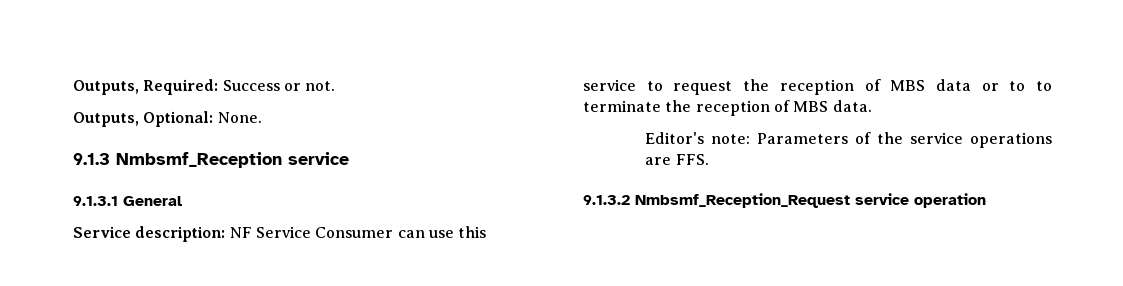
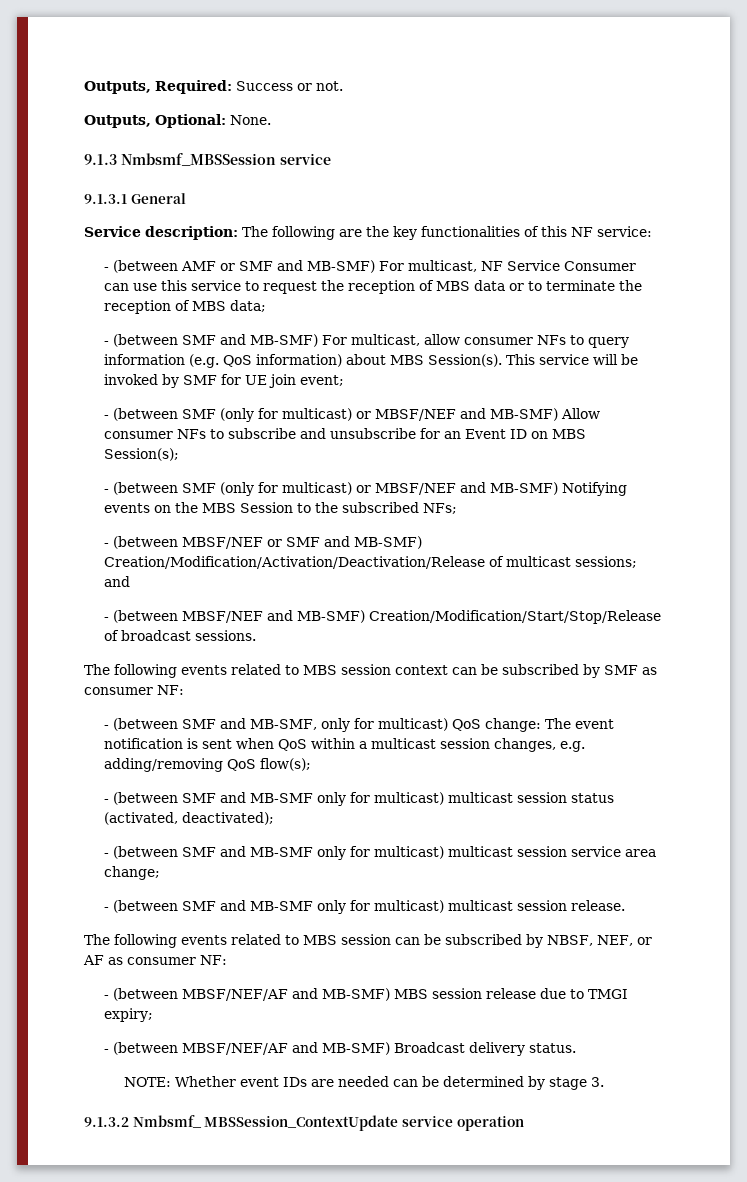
- 9.1.3 Nmbsmf_Reception service
+ 9.1.3 Nmbsmf_MBSSession service
- Service description: NF Service Consumer can use this service to request the reception of MBS data or to to terminate the reception of MBS data.
- Editor's note: Parameters of the service operations are FFS.
+ Service description: The following are the key functionalities of this NF service:
+ - (between AMF or SMF and MB-SMF) For multicast, NF Service Consumer can use this service to request the reception of MBS data or to terminate the reception of MBS data;
+ - (between SMF and MB-SMF) For multicast, allow consumer NFs to query information (e.g. QoS information) about MBS Session(s). This service will be invoked by SMF for UE join event;
+ - (between SMF (only for multicast) or MBSF/NEF and MB-SMF) Allow consumer NFs to subscribe and unsubscribe for an Event ID on MBS Session(s);
+ - (between SMF (only for multicast) or MBSF/NEF and MB-SMF) Notifying events on the MBS Session to the subscribed NFs;
+ - (between MBSF/NEF or SMF and MB-SMF) Creation/Modification/Activation/Deactivation/Release of multicast sessions; and
+ - (between MBSF/NEF and MB-SMF) Creation/Modification/Start/Stop/Release of broadcast sessions.
+ The following events related to MBS session context can be subscribed by SMF as consumer NF:
+ - (between SMF and MB-SMF, only for multicast) QoS change: The event notification is sent when QoS within a multicast session changes, e.g. adding/removing QoS flow(s);
+ - (between SMF and MB-SMF only for multicast) multicast session status (activated, deactivated);
+ - (between SMF and MB-SMF only for multicast) multicast session service area change;
+ - (between SMF and MB-SMF only for multicast) multicast session release.
+ The following events related to MBS session can be subscribed by NBSF, NEF, or AF as consumer NF:
+ - (between MBSF/NEF/AF and MB-SMF) MBS session release due to TMGI expiry;
+ - (between MBSF/NEF/AF and MB-SMF) Broadcast delivery status.
+ NOTE: Whether event IDs are needed can be determined by stage 3.
- 9.1.3.2 Nmbsmf_Reception_Request service operation
+ 9.1.3.2 Nmbsmf_ MBSSession_ContextUpdate service operation

